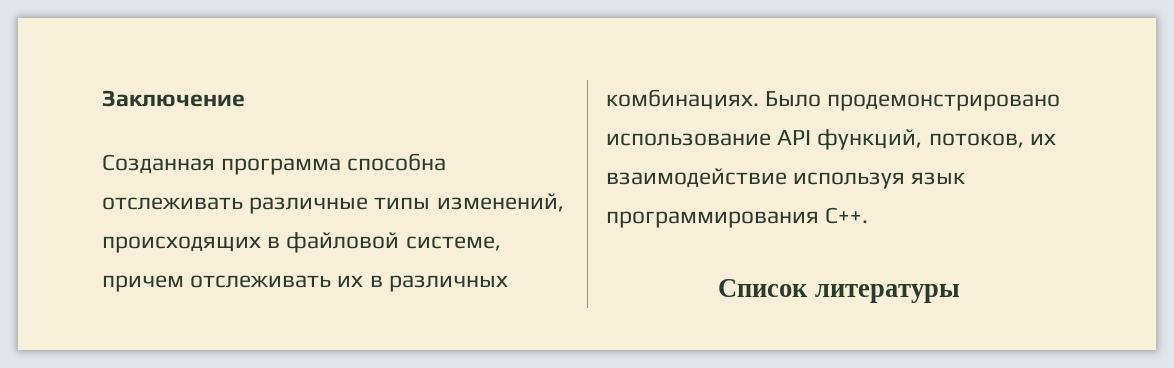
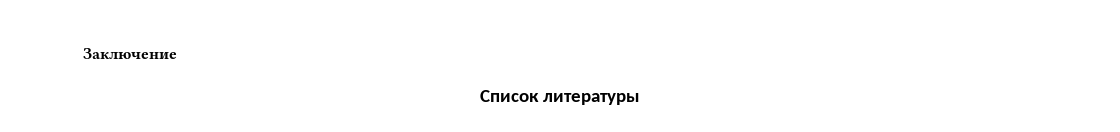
- Созданная программа способна отслеживать различные типы изменений, происходящих в файловой системе, причем отслеживать их в различных комбинациях. Было продемонстрировано использование API функций, потоков, их взаимодействие используя язык программирования С++.

